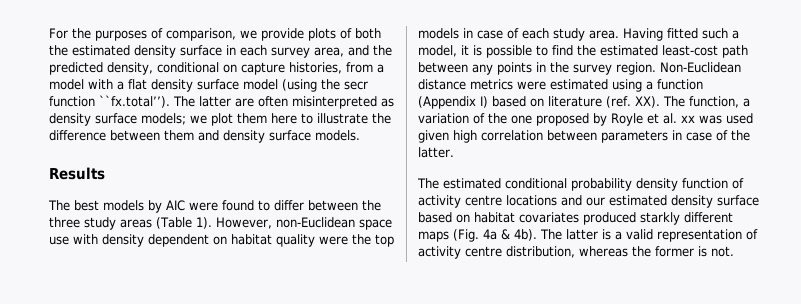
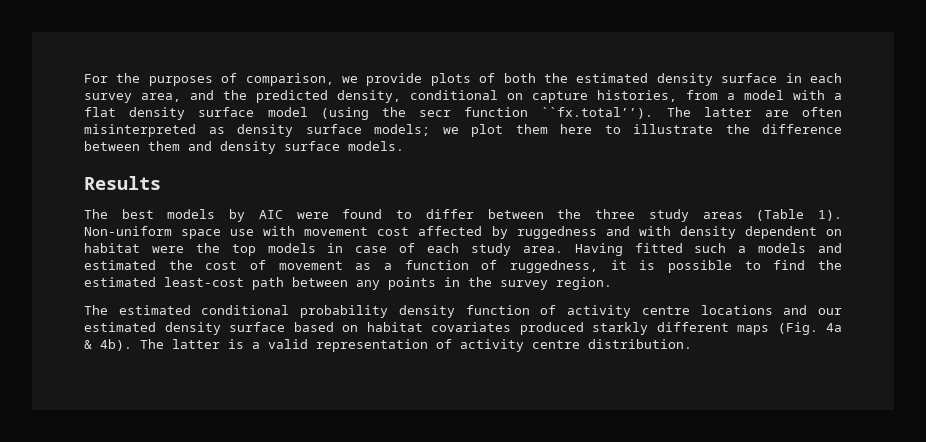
- However, non-Euclidean space use with density dependent on habitat quality were the top models in case of each study area.
+ Non-uniform space use with movement cost affected by ruggedness and with density dependent on habitat were the top models in case of each study area.
- Having fitted such a model, it is possible to find the estimated least-cost path between any points in the survey region. Non-Euclidean distance metrics were estimated using a function (Appendix I) based on literature (ref. XX). The function, a variation of the one proposed by Royle et al. xx was used given high correlation between parameters in case of the latter.
+ Having fitted such a models and estimated the cost of movement as a function of ruggedness, it is possible to find the estimated least-cost path between any points in the survey region.
- The latter is a valid representation of activity centre distribution, whereas the former is not.
+ The latter is a valid representation of activity centre distribution.

